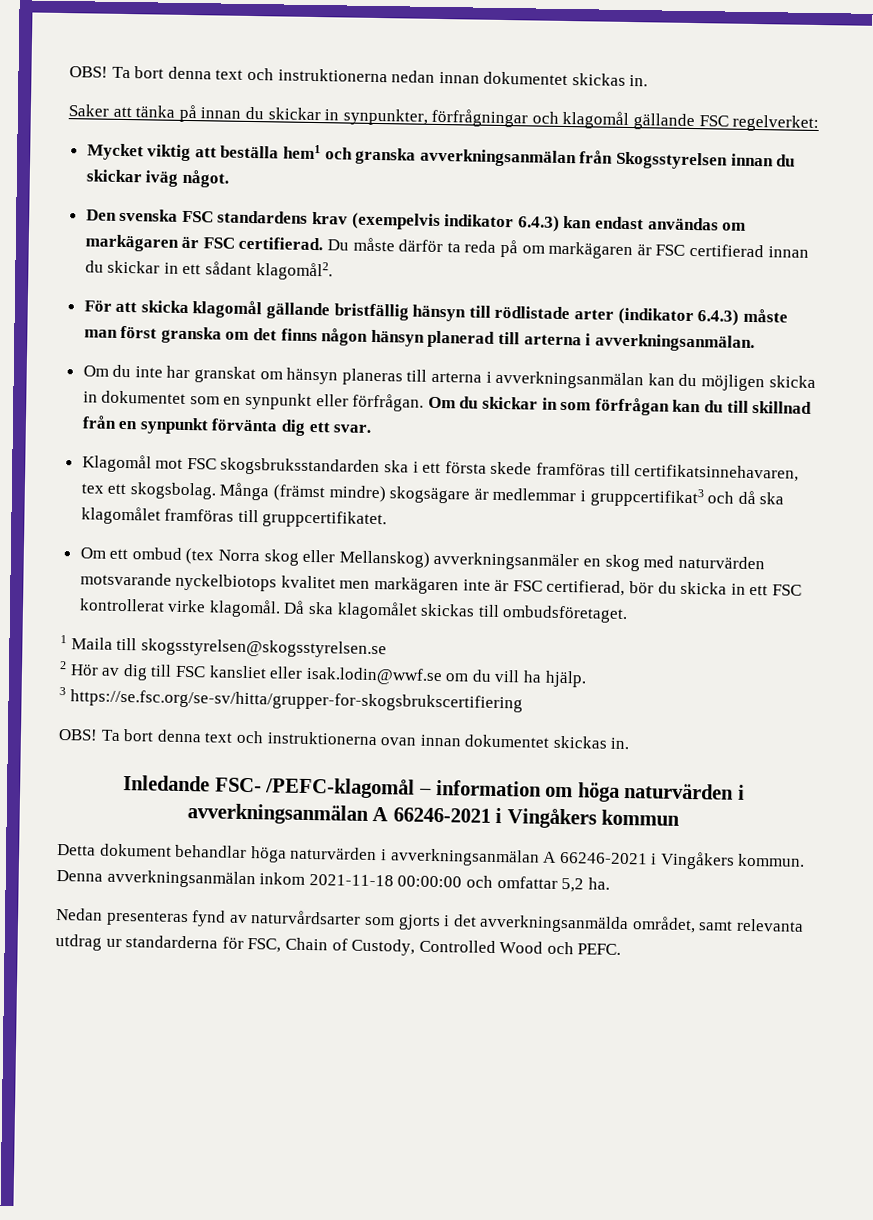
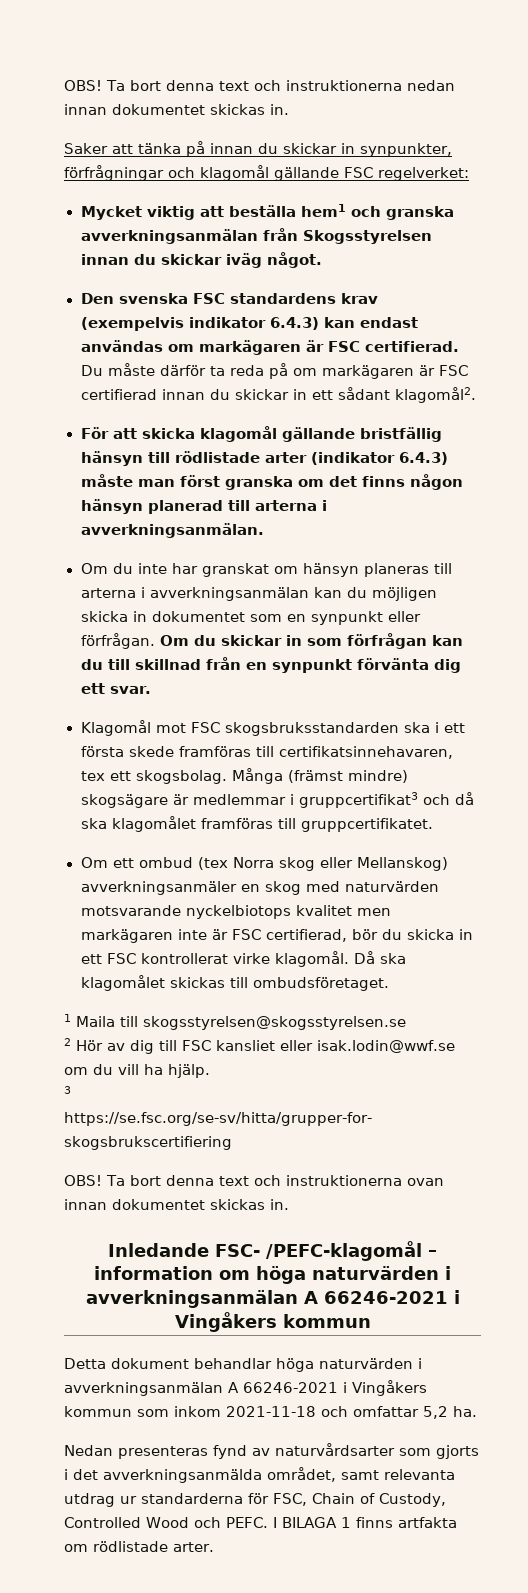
- Detta dokument behandlar höga naturvärden i avverkningsanmälan A 66246-2021 i Vingåkers kommun. Denna avverkningsanmälan inkom 2021-11-18 00:00:00 och omfattar 5,2 ha.
+ Detta dokument behandlar höga naturvärden i avverkningsanmälan A 66246-2021 i Vingåkers kommun som inkom 2021-11-18 och omfattar 5,2 ha.
+ I BILAGA 1 finns artfakta om rödlistade arter.

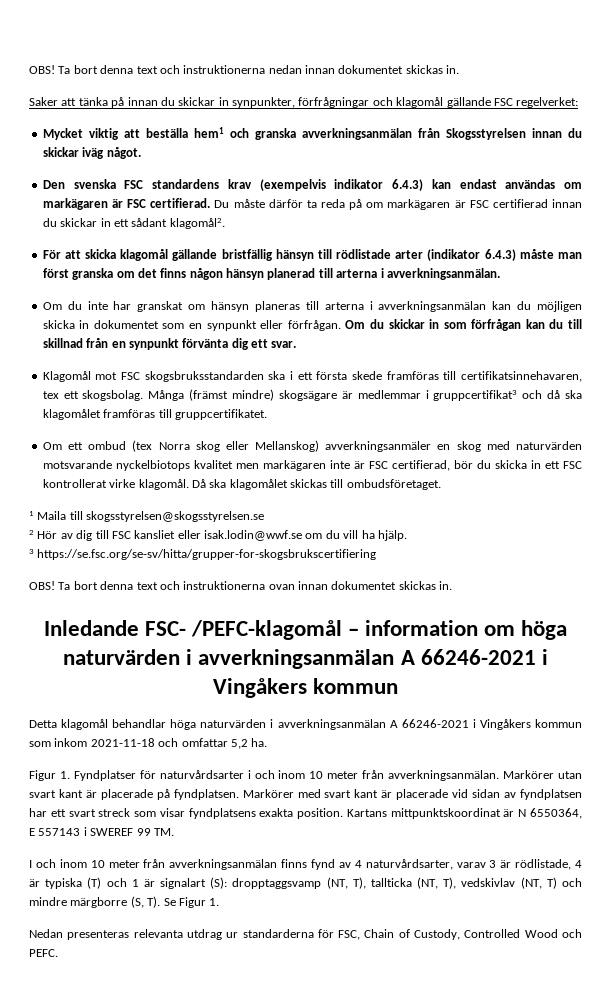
- Detta dokument behandlar höga naturvärden i avverkningsanmälan A 66246-2021 i Vingåkers kommun som inkom 2021-11-18 och omfattar 5,2 ha.
+ Detta klagomål behandlar höga naturvärden i avverkningsanmälan A 66246-2021 i Vingåkers kommun som inkom 2021-11-18 och omfattar 5,2 ha.
- Nedan presenteras fynd av naturvårdsarter som gjorts i det avverkningsanmälda området, samt relevanta utdrag ur standarderna för FSC, Chain of Custody, Controlled Wood och PEFC. I BILAGA 1 finns artfakta om rödlistade arter.
+ Figur 1. Fyndplatser för naturvårdsarter i och inom 10 meter från avverkningsanmälan. Markörer utan svart kant är placerade på fyndplatsen. Markörer med svart kant är placerade vid sidan av fyndplatsen har ett svart streck som visar fyndplatsens exakta position. Kartans mittpunktskoordinat är N 6550364, E 557143 i SWEREF 99 TM.
+ I och inom 10 meter från avverkningsanmälan finns fynd av 4 naturvårdsarter, varav 3 är rödlistade, 4 är typiska (T) och 1 är signalart (S): dropptaggsvamp (NT, T), tallticka (NT, T), vedskivlav (NT, T) och mindre märgborre (S, T). Se Figur 1.
+ Nedan presenteras relevanta utdrag ur standarderna för FSC, Chain of Custody, Controlled Wood och PEFC.

